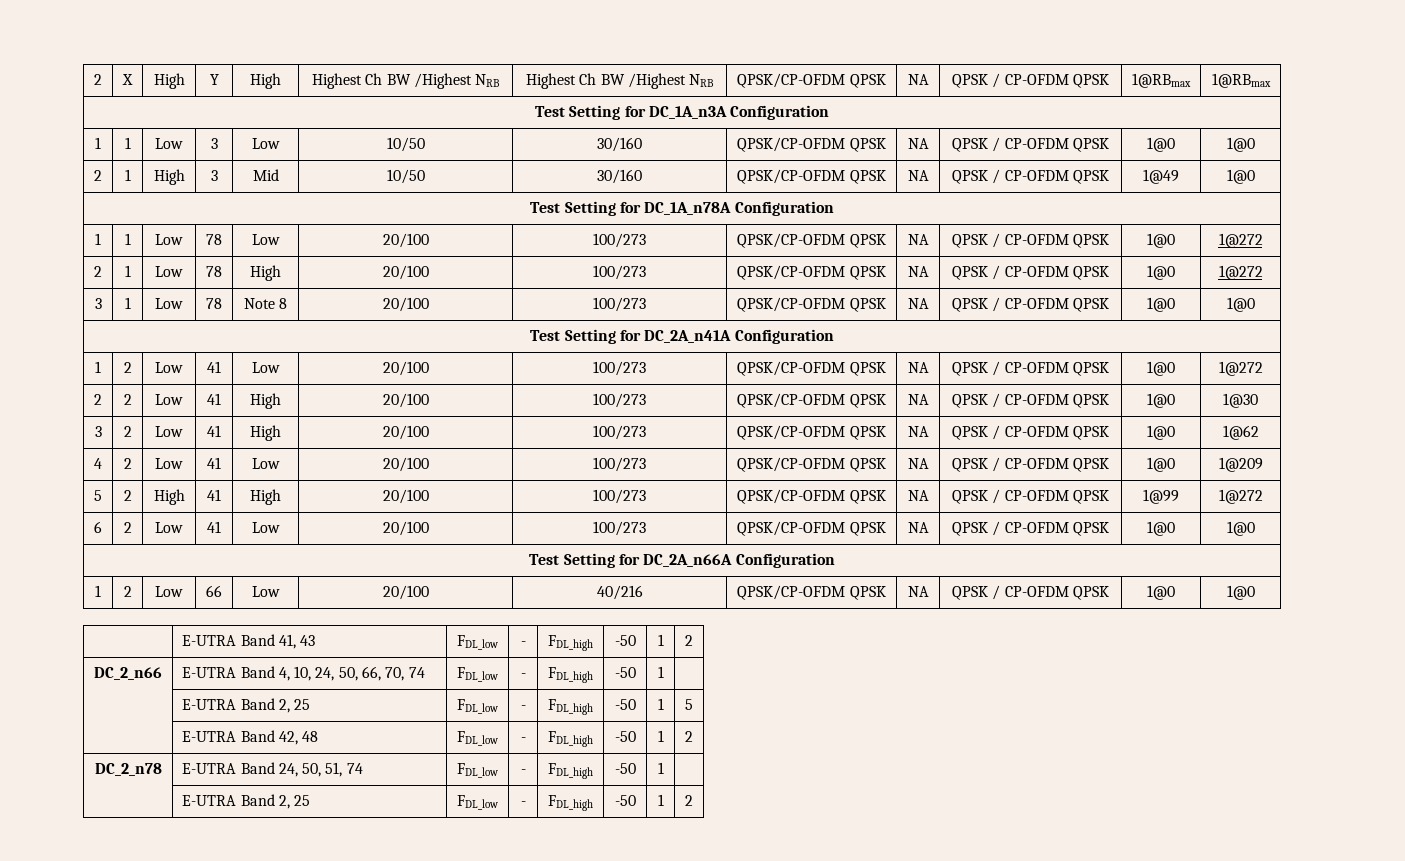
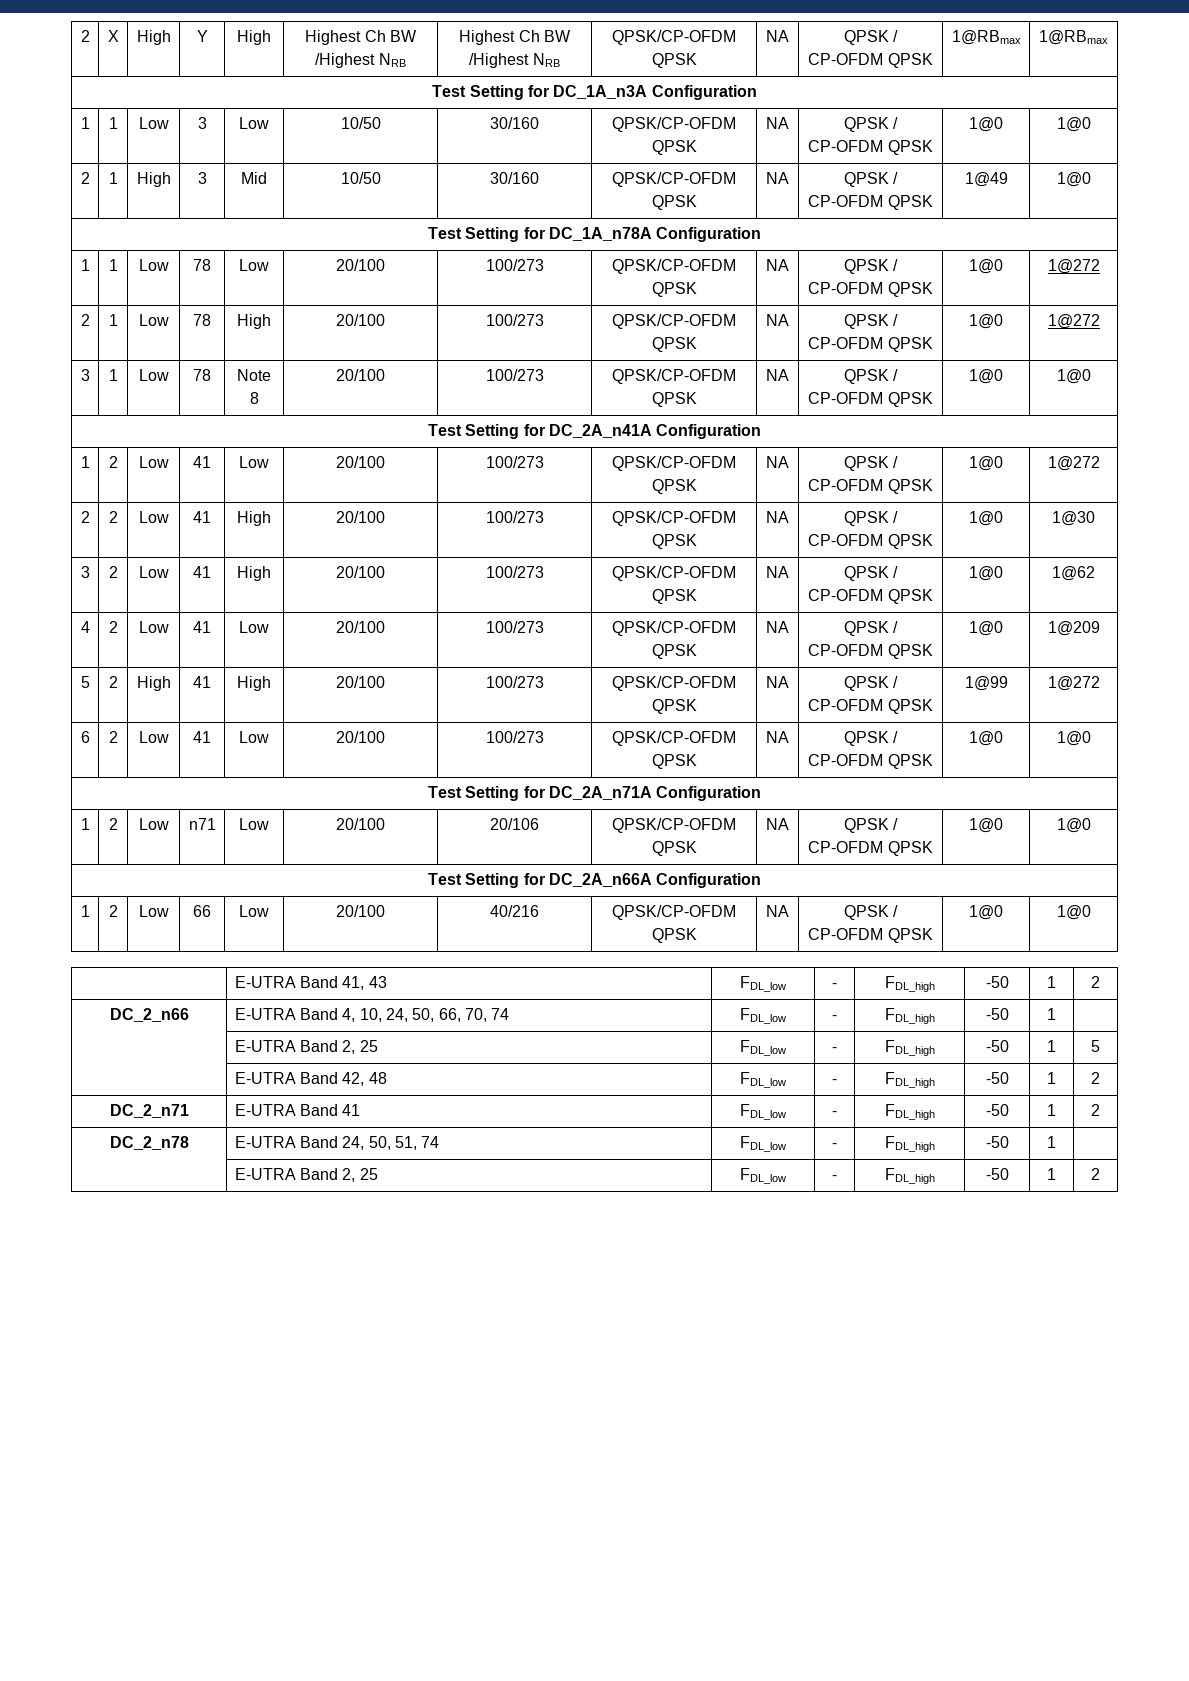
+ Test Setting for DC_2A_n71A Configuration
+ 1 | 2 | Low | n71 | Low | 20/100 | 20/106 | QPSK/CP-OFDM QPSK | NA | QPSK / CP-OFDM QPSK | 1@0 | 1@0
+ DC_2_n71 | E-UTRA Band 41 | FDL_low | - | FDL_high | -50 | 1 | 2

